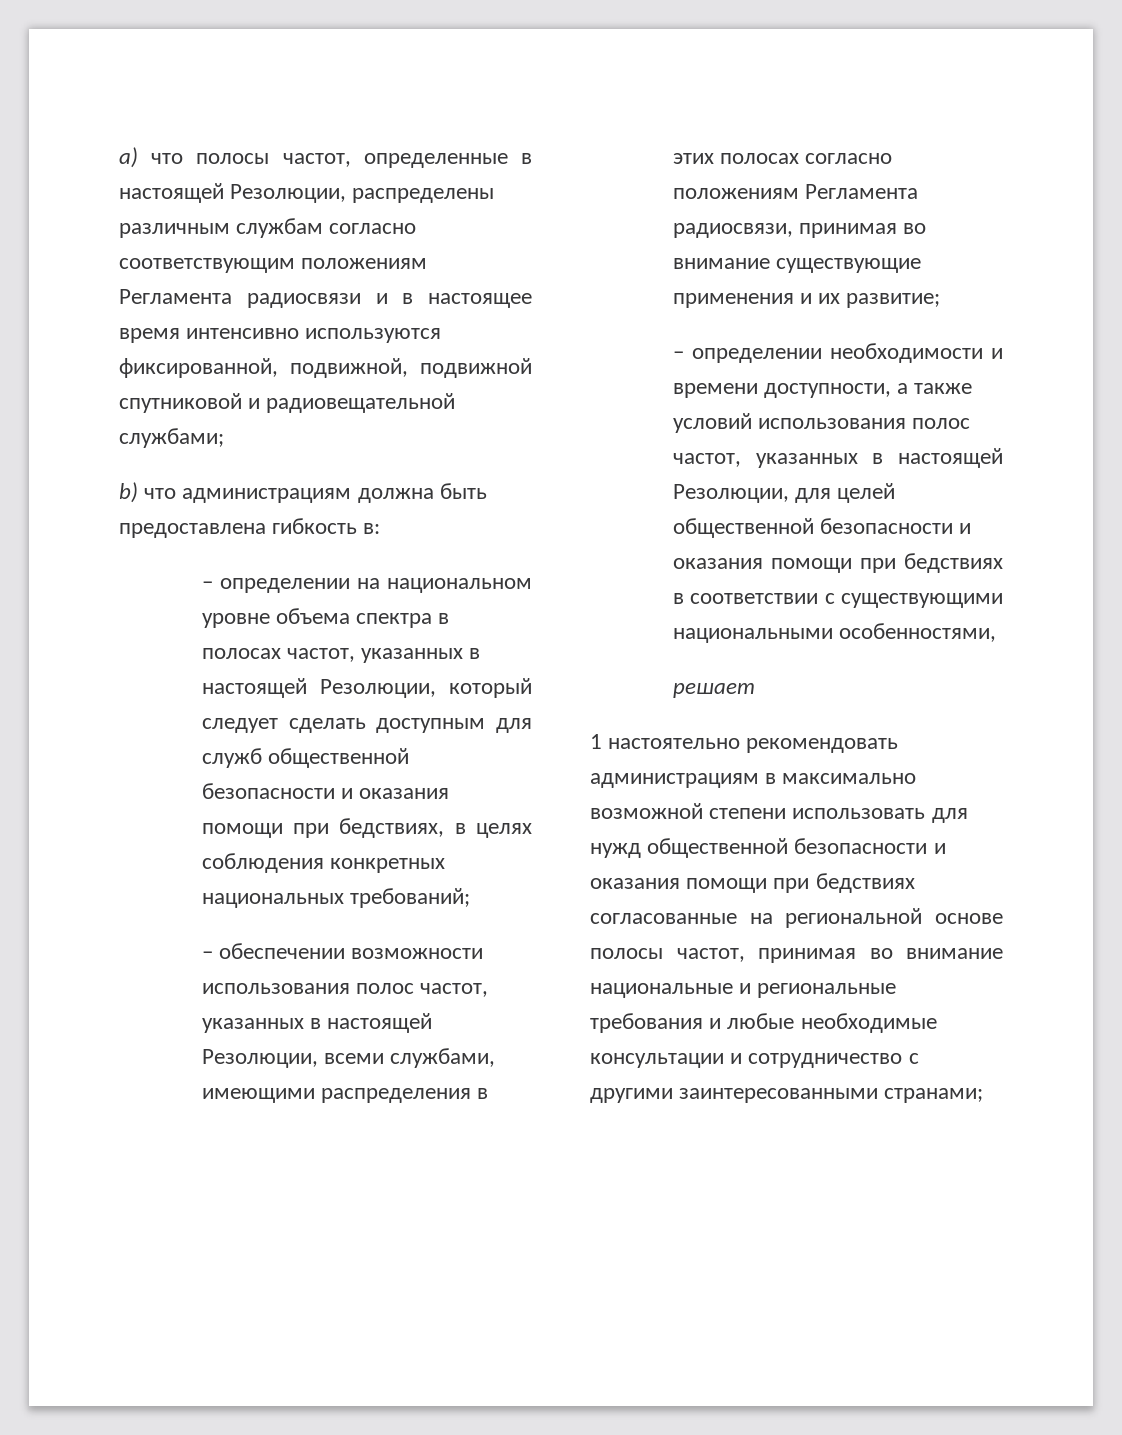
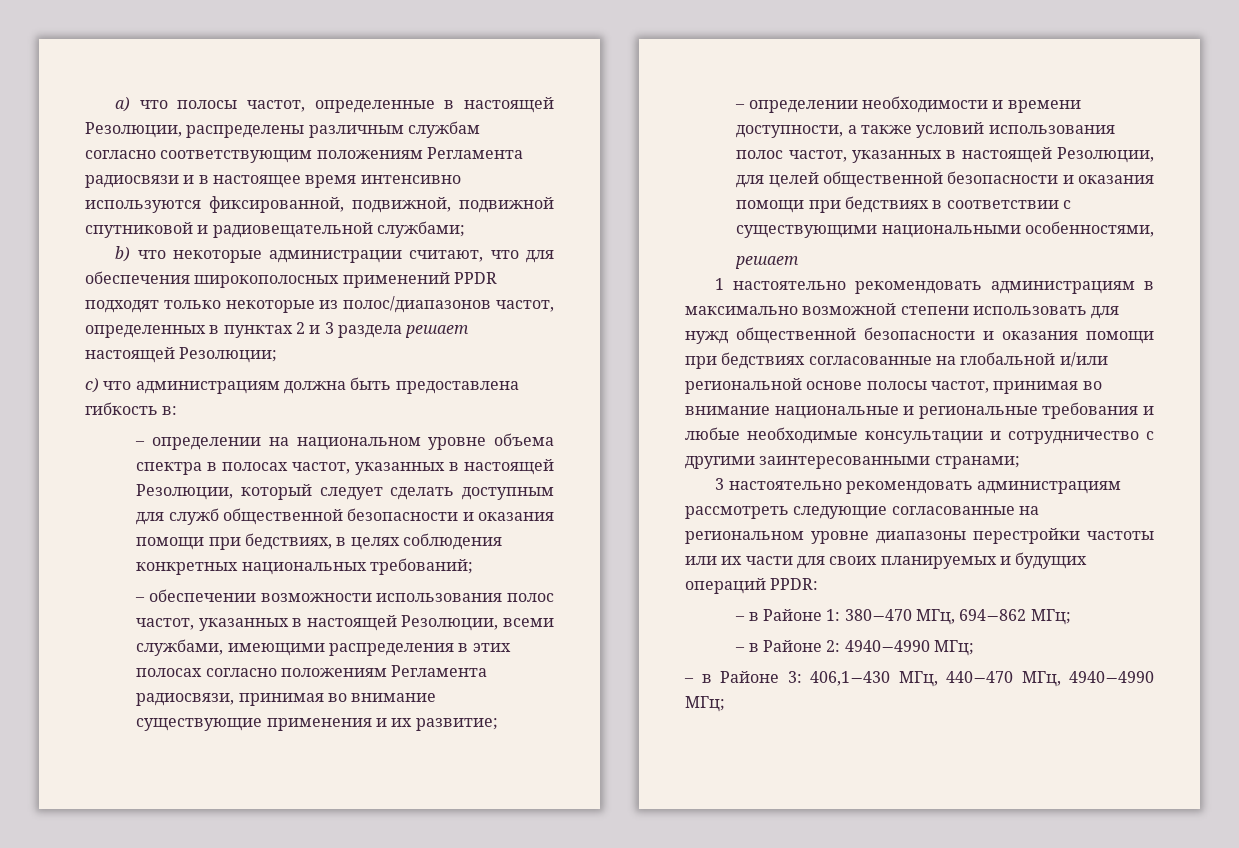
- b) что администрациям должна быть предоставлена гибкость в:
+ b) что некоторые администрации считают, что для обеспечения широкополосных применений PPDR подходят только некоторые из полос/диапазонов частот, определенных в пунктах 2 и 3 раздела решает настоящей Резолюции;
+ c) что администрациям должна быть предоставлена гибкость в:
- 1 настоятельно рекомендовать администрациям в максимально возможной степени использовать для нужд общественной безопасности и оказания помощи при бедствиях согласованные на региональной основе полосы частот, принимая во внимание национальные и региональные требования и любые необходимые консультации и сотрудничество с другими заинтересованными странами;
+ 1 настоятельно рекомендовать администрациям в максимально возможной степени использовать для нужд общественной безопасности и оказания помощи при бедствиях согласованные на глобальной и/или региональной основе полосы частот, принимая во внимание национальные и региональные требования и любые необходимые консультации и сотрудничество с другими заинтересованными странами;
+ 3 настоятельно рекомендовать администрациям рассмотреть следующие согласованные на региональном уровне диапазоны перестройки частоты или их части для своих планируемых и будущих операций PPDR:
+ – в Районе 1: 380−470 МГц, 694−862 МГц;
+ – в Районе 2: 4940−4990 МГц;
+ – в Районе 3: 406,1−430 МГц, 440−470 МГц, 4940−4990 МГц;

